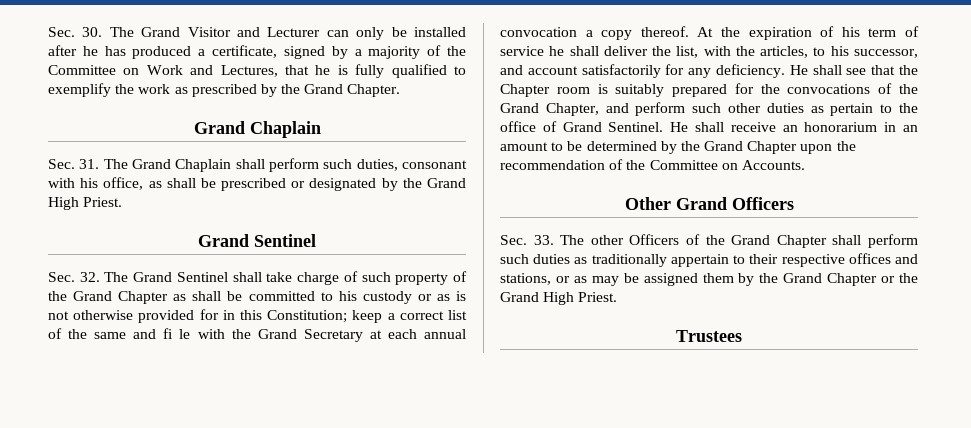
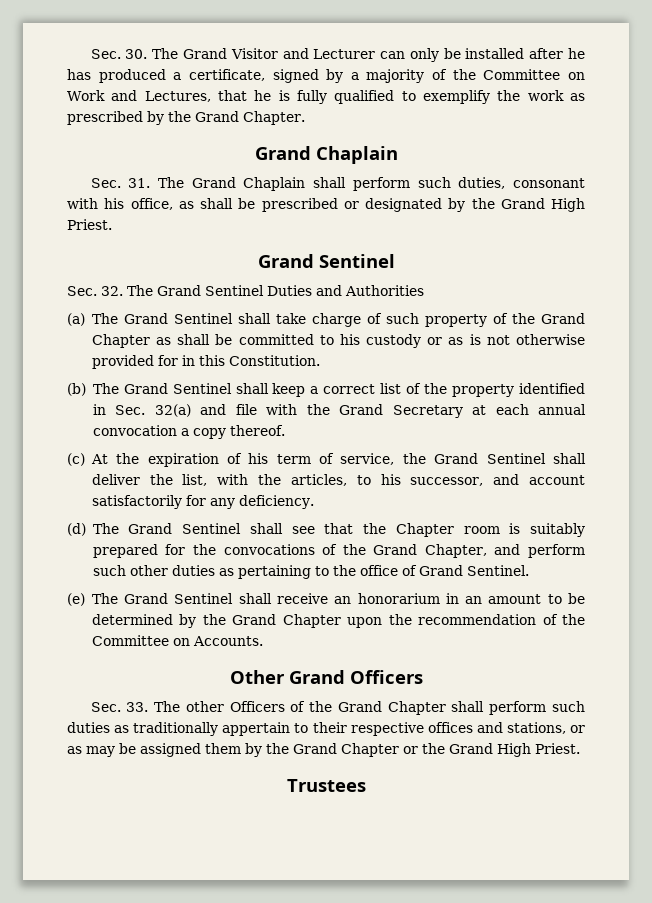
- Sec. 32. The Grand Sentinel shall take charge of such property of the Grand Chapter as shall be committed to his custody or as is not otherwise provided for in this Constitution; keep a correct list of the same and fi le with the Grand Secretary at each annual convocation a copy thereof. At the expiration of his term of service he shall deliver the list, with the articles, to his successor, and account satisfactorily for any deficiency. He shall see that the Chapter room is suitably prepared for the convocations of the Grand Chapter, and perform such other duties as pertain to the office of Grand Sentinel. He shall receive an honorarium in an amount to be determined by the Grand Chapter upon the recommendation of the Committee on Accounts.
+ Sec. 32. The Grand Sentinel Duties and Authorities
+ (a) The Grand Sentinel shall take charge of such property of the Grand Chapter as shall be committed to his custody or as is not otherwise provided for in this Constitution.
+ (b) The Grand Sentinel shall keep a correct list of the property identified in Sec. 32(a) and file with the Grand Secretary at each annual convocation a copy thereof.
+ (c) At the expiration of his term of service, the Grand Sentinel shall deliver the list, with the articles, to his successor, and account satisfactorily for any deficiency.
+ (d) The Grand Sentinel shall see that the Chapter room is suitably prepared for the convocations of the Grand Chapter, and perform such other duties as pertaining to the office of Grand Sentinel.
+ (e) The Grand Sentinel shall receive an honorarium in an amount to be determined by the Grand Chapter upon the recommendation of the Committee on Accounts.

